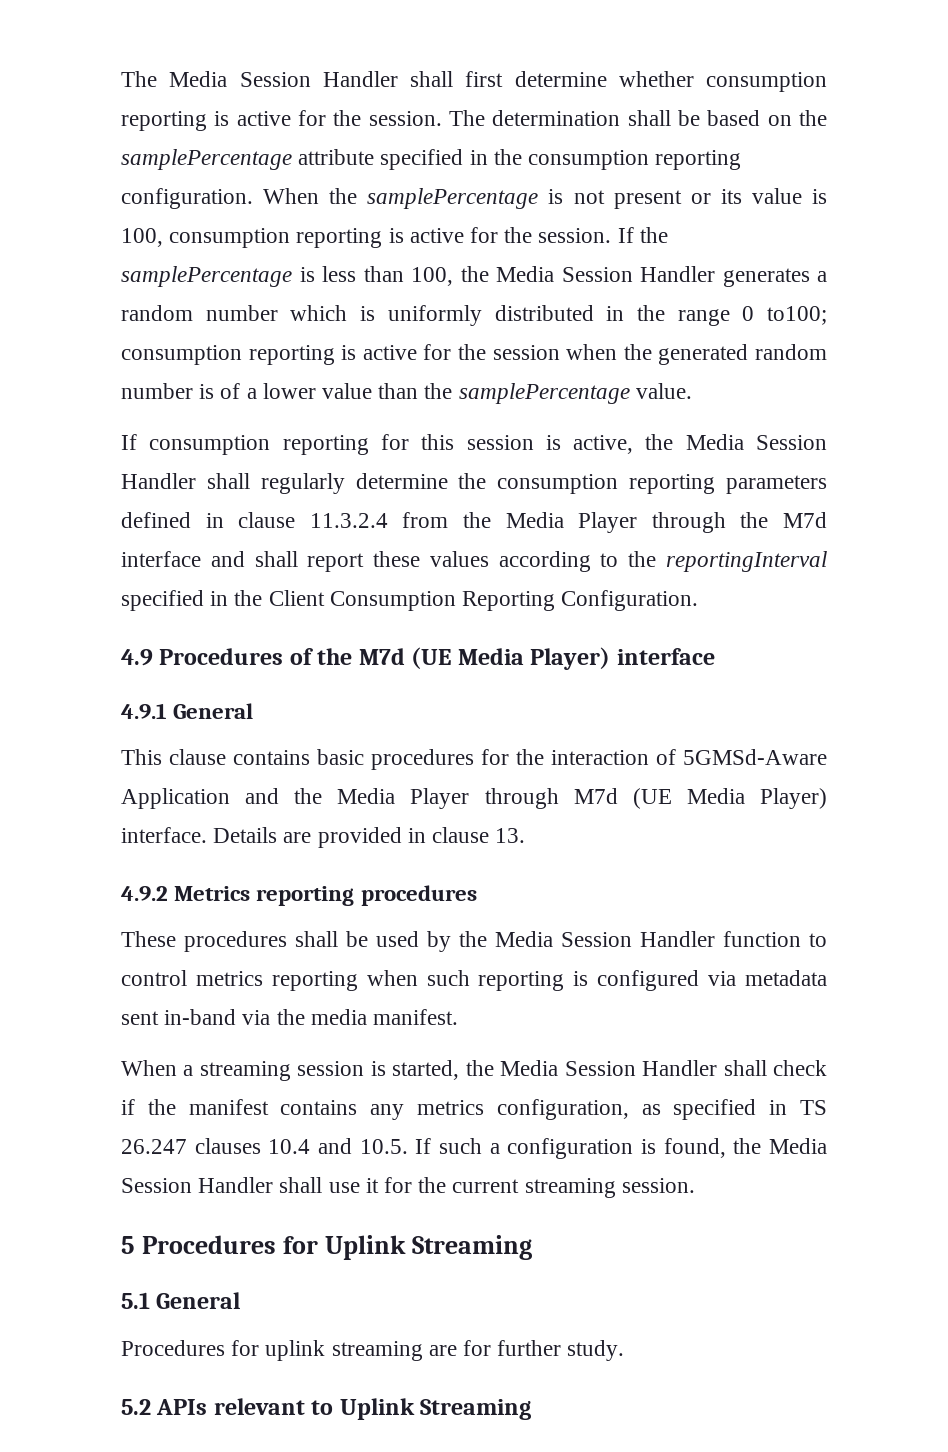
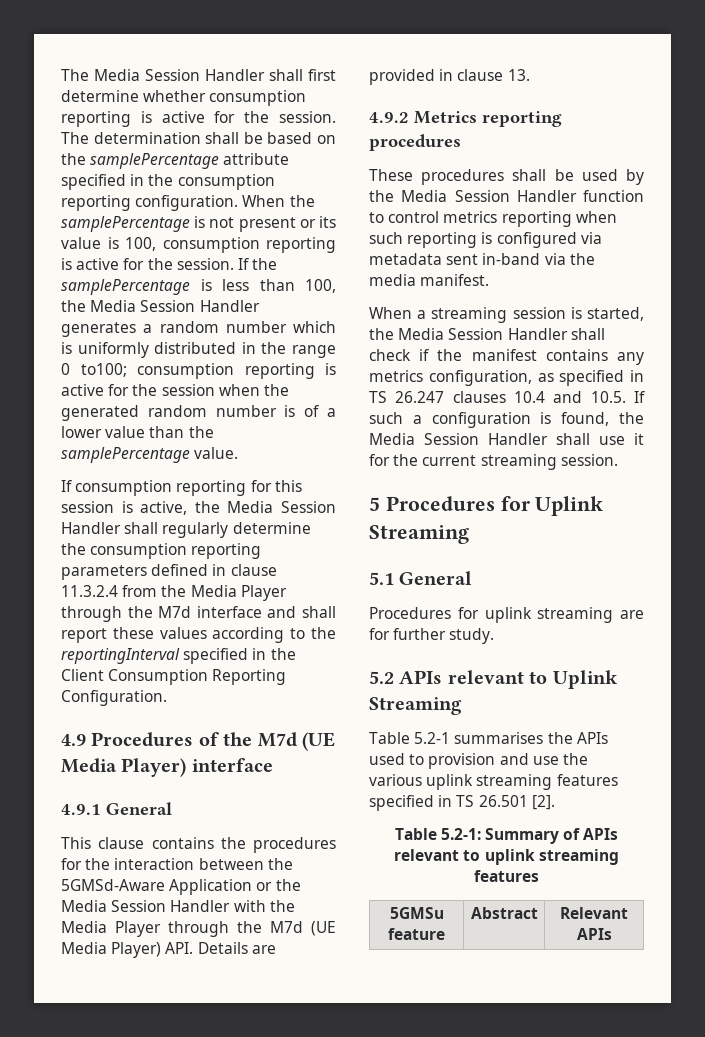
- This clause contains basic procedures for the interaction of 5GMSd-Aware Application and the Media Player through M7d (UE Media Player) interface. Details are provided in clause 13.
+ This clause contains the procedures for the interaction between the 5GMSd-Aware Application or the Media Session Handler with the Media Player through the M7d (UE Media Player) API. Details are provided in clause 13.
+ Table 5.2-1 summarises the APIs used to provision and use the various uplink streaming features specified in TS 26.501 [2].
+ Table 5.2-1: Summary of APIs relevant to uplink streaming features
+ 5GMSu feature | Abstract | Relevant APIs

